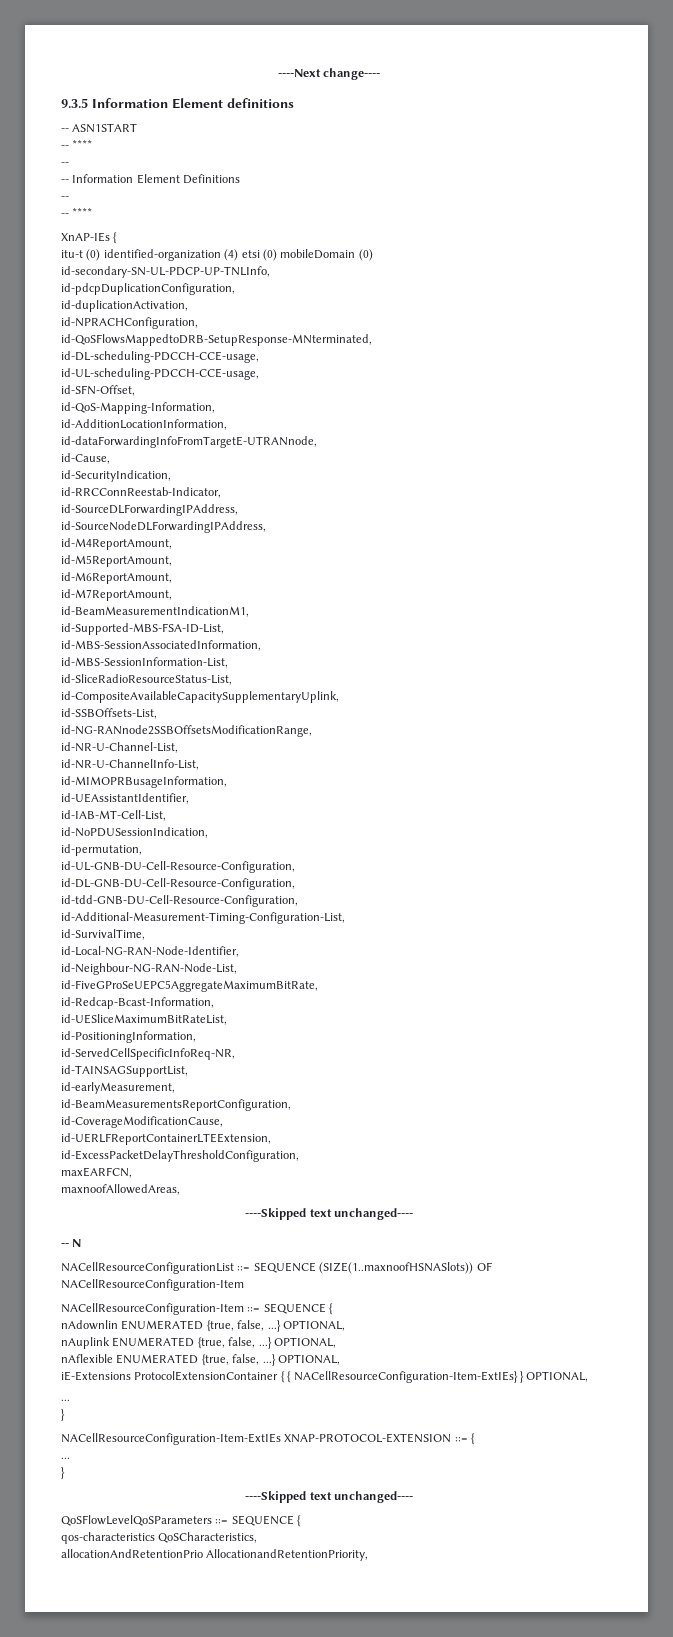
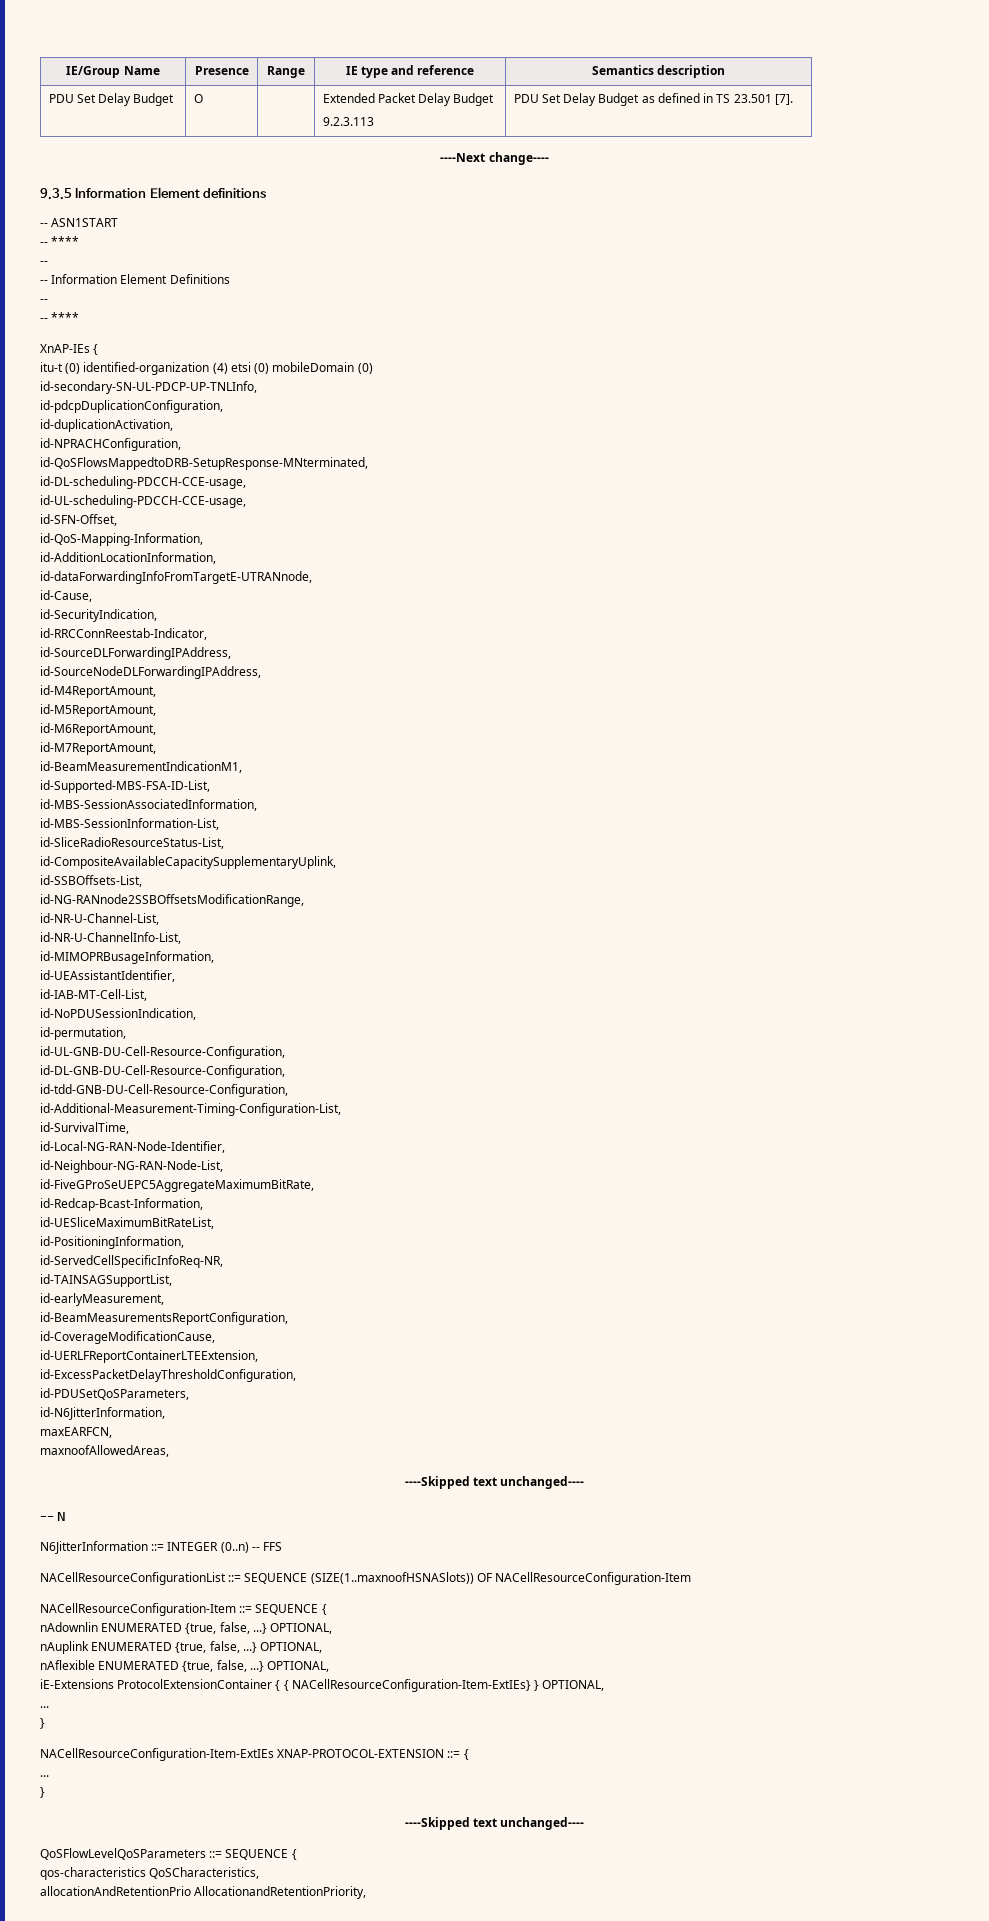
+ IE/Group Name | Presence | Range | IE type and reference | Semantics description
+ PDU Set Delay Budget | O | | Extended Packet Delay Budget
+ 9.2.3.113 | PDU Set Delay Budget as defined in TS 23.501 [7].
+ id-PDUSetQoSParameters,
+ id-N6JitterInformation,
+ N6JitterInformation ::= INTEGER (0..n) -- FFS

